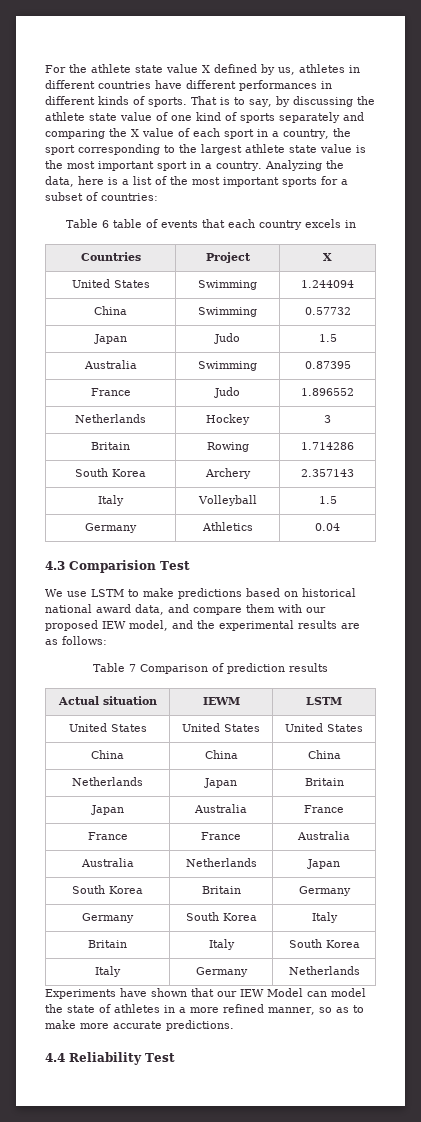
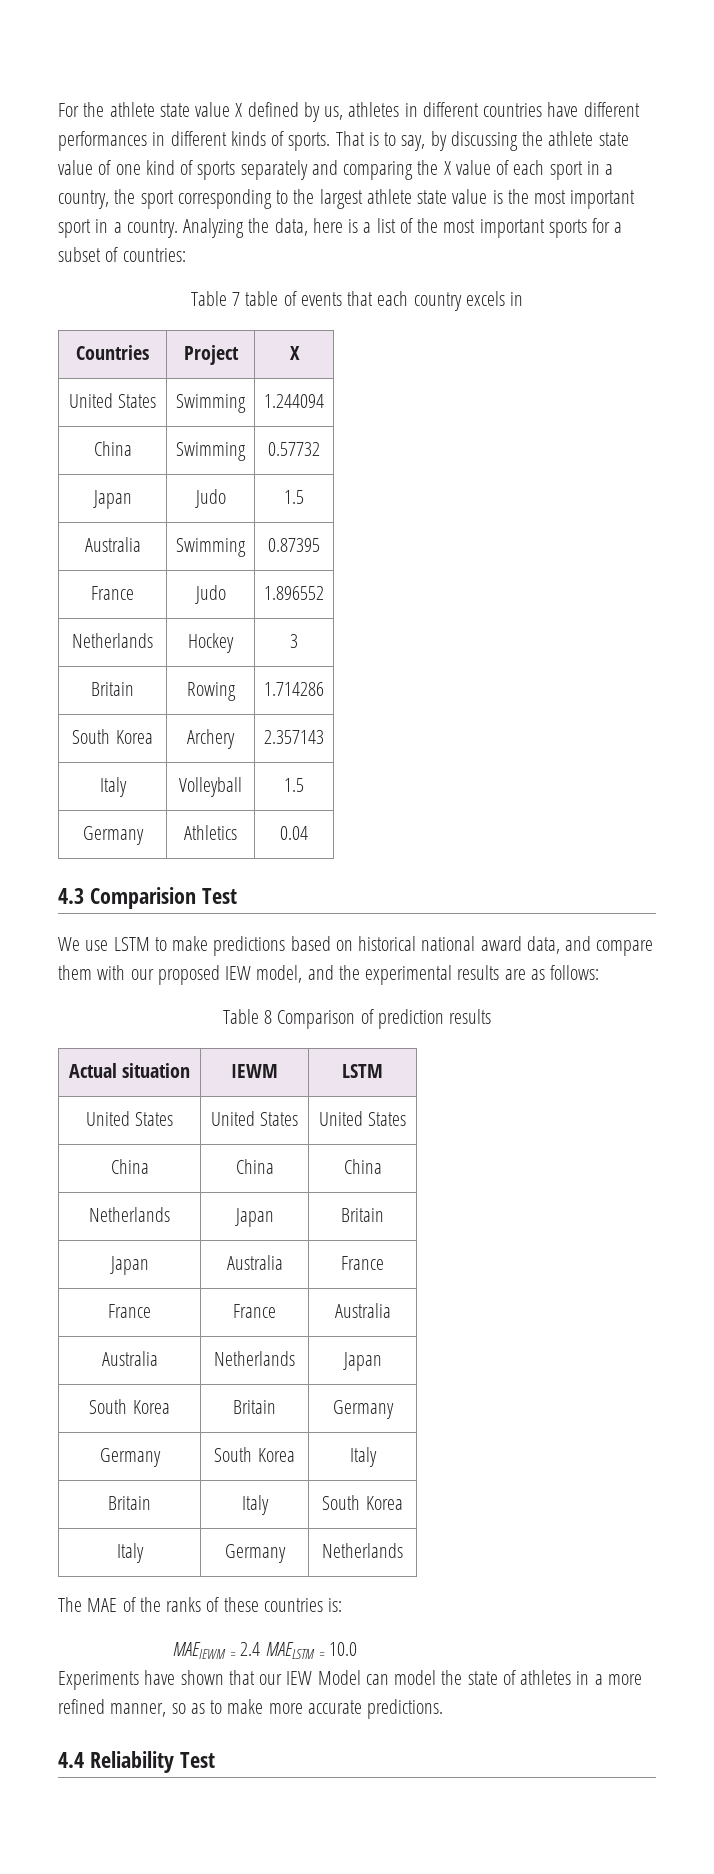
- Table 6 table of events that each country excels in
+ Table 7 table of events that each country excels in
- Table 7 Comparison of prediction results
+ Table 8 Comparison of prediction results
+ The MAE of the ranks of these countries is:
+ MAEIEWM = 2.4 MAELSTM = 10.0

